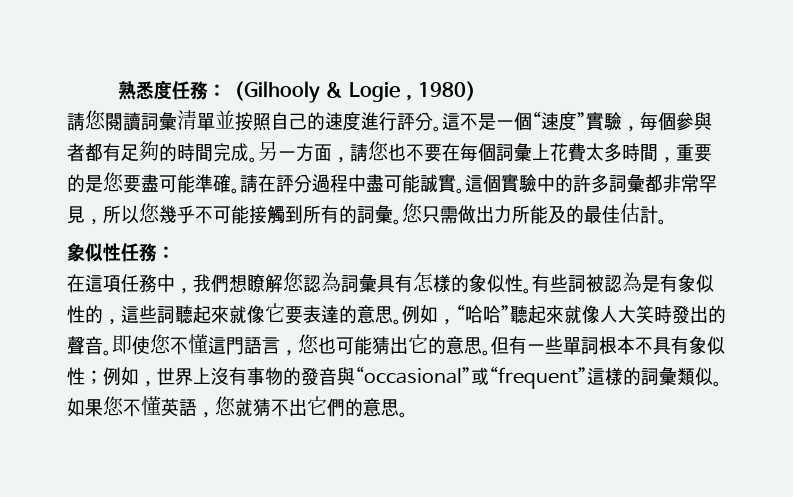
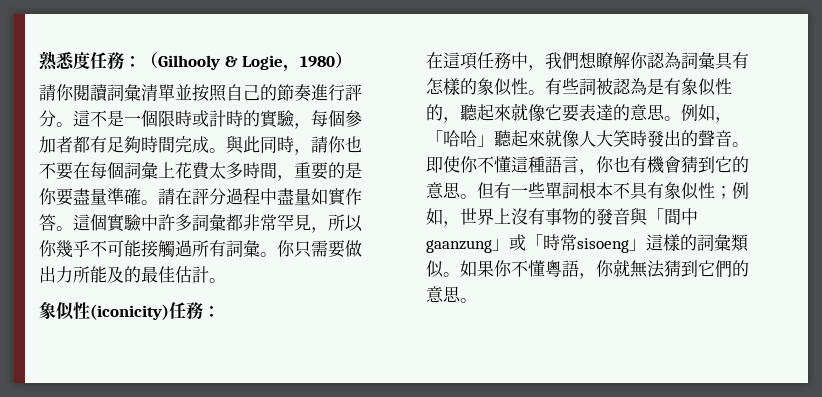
- 請您閱讀詞彙清單並按照自己的速度進行評分。
+ 請你閱讀詞彙清單並按照自己的節奏進行評分。
- 這不是一個“速度”實驗，每個參與者都有足夠的時間完成。
+ 這不是一個限時或計時的實驗，每個參加者都有足夠時間完成。
- 另一方面，請您也不要在每個詞彙上花費太多時間，重要的是您要盡可能準確。
+ 與此同時，請你也不要在每個詞彙上花費太多時間，重要的是你要盡量準確。
- 請在評分過程中盡可能誠實。
+ 請在評分過程中盡量如實作答。
- 這個實驗中的許多詞彙都非常罕見，所以您幾乎不可能接觸到所有的詞彙。您只需做出力所能及的最佳估計。
+ 這個實驗中許多詞彙都非常罕見，所以你幾乎不可能接觸過所有詞彙。你只需要做出力所能及的最佳估計。
- 象似性任務：
+ 象似性(iconicity)任務：
- 在這項任務中，我們想瞭解您認為詞彙具有怎樣的象似性。
+ 在這項任務中，我們想瞭解你認為詞彙具有怎樣的象似性。
- 有些詞被認為是有象似性的，這些詞聽起來就像它要表達的意思。
+ 有些詞被認為是有象似性的，聽起來就像它要表達的意思。
- 例如，“哈哈”聽起來就像人大笑時發出的聲音。
+ 例如，「哈哈」聽起來就像人大笑時發出的聲音。
- 即使您不懂這門語言，您也可能猜出它的意思。
+ 即使你不懂這種語言，你也有機會猜到它的意思。
- 但有一些單詞根本不具有象似性；例如，世界上沒有事物的發音與“occasional”或“frequent”這樣的詞彙類似。
+ 但有一些單詞根本不具有象似性；例如，世界上沒有事物的發音與「間中gaanzung」或「時常sisoeng」這樣的詞彙類似。
- 如果您不懂英語，您就猜不出它們的意思。
+ 如果你不懂粵語，你就無法猜到它們的意思。

